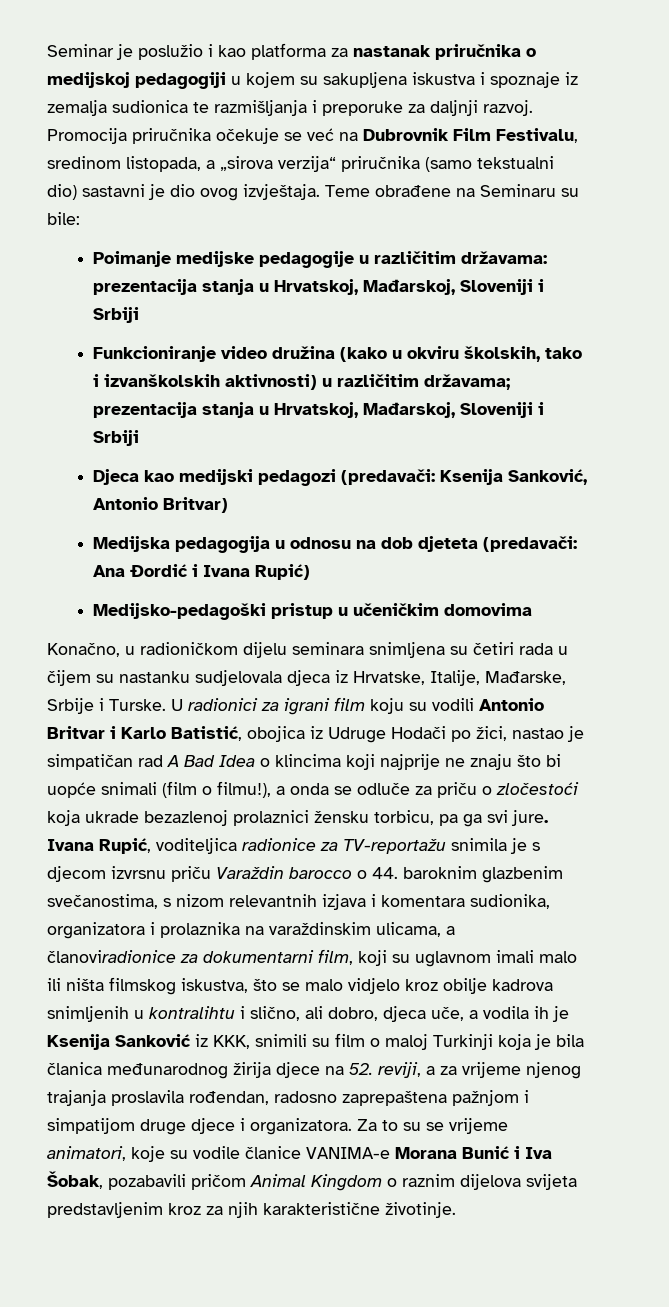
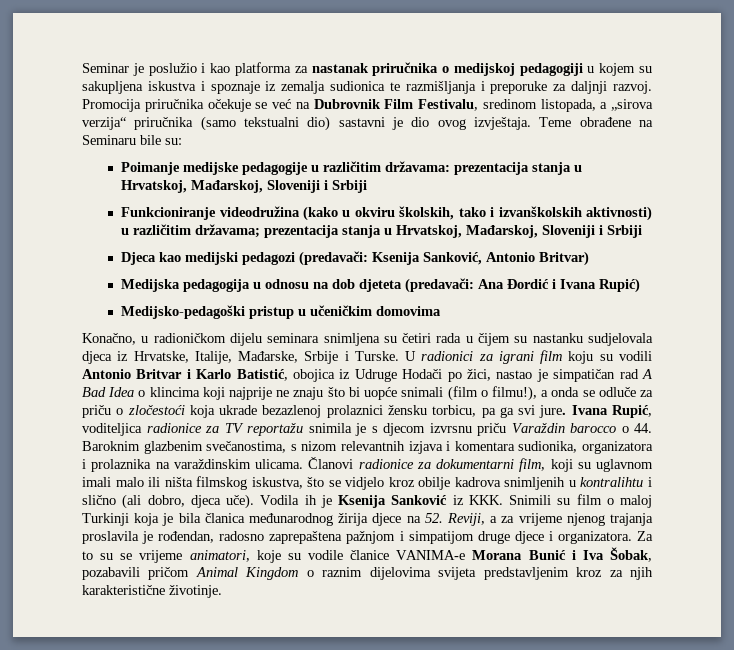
- Teme obrađene na Seminaru su bile:
+ Teme obrađene na Seminaru bile su:
- Funkcioniranje video družina (kako u okviru školskih, tako i izvanškolskih aktivnosti) u različitim državama; prezentacija stanja u Hrvatskoj, Mađarskoj, Sloveniji i Srbiji
+ Funkcioniranje videodružina (kako u okviru školskih, tako i izvanškolskih aktivnosti) u različitim državama; prezentacija stanja u Hrvatskoj, Mađarskoj, Sloveniji i Srbiji
- Ivana Rupić, voditeljica radionice za TV-reportažu snimila je s djecom izvrsnu priču Varaždin barocco o 44. baroknim glazbenim svečanostima, s nizom relevantnih izjava i komentara sudionika, organizatora i prolaznika na varaždinskim ulicama, a članoviradionice za dokumentarni film, koji su uglavnom imali malo ili ništa filmskog iskustva, što se malo vidjelo kroz obilje kadrova snimljenih u kontralihtu i slično, ali dobro, djeca uče, a vodila ih je Ksenija Sanković iz KKK, snimili su film o maloj Turkinji koja je bila članica međunarodnog žirija djece na 52. reviji, a za vrijeme njenog trajanja proslavila rođendan, radosno zaprepaštena pažnjom i simpatijom druge djece i organizatora.
+ Ivana Rupić, voditeljica radionice za TV reportažu snimila je s djecom izvrsnu priču Varaždin barocco o 44. Baroknim glazbenim svečanostima, s nizom relevantnih izjava i komentara sudionika, organizatora i prolaznika na varaždinskim ulicama. Članovi radionice za dokumentarni film, koji su uglavnom imali malo ili ništa filmskog iskustva, što se vidjelo kroz obilje kadrova snimljenih u kontralihtu i slično (ali dobro, djeca uče). Vodila ih je Ksenija Sanković iz KKK. Snimili su film o maloj Turkinji koja je bila članica međunarodnog žirija djece na 52. Reviji, a za vrijeme njenog trajanja proslavila je rođendan, radosno zaprepaštena pažnjom i simpatijom druge djece i organizatora.
- Za to su se vrijeme animatori, koje su vodile članice VANIMA-e Morana Bunić i Iva Šobak, pozabavili pričom Animal Kingdom o raznim dijelova svijeta predstavljenim kroz za njih karakteristične životinje.
+ Za to su se vrijeme animatori, koje su vodile članice VANIMA-e Morana Bunić i Iva Šobak, pozabavili pričom Animal Kingdom o raznim dijelovima svijeta predstavljenim kroz za njih karakteristične životinje.

